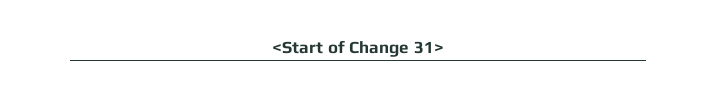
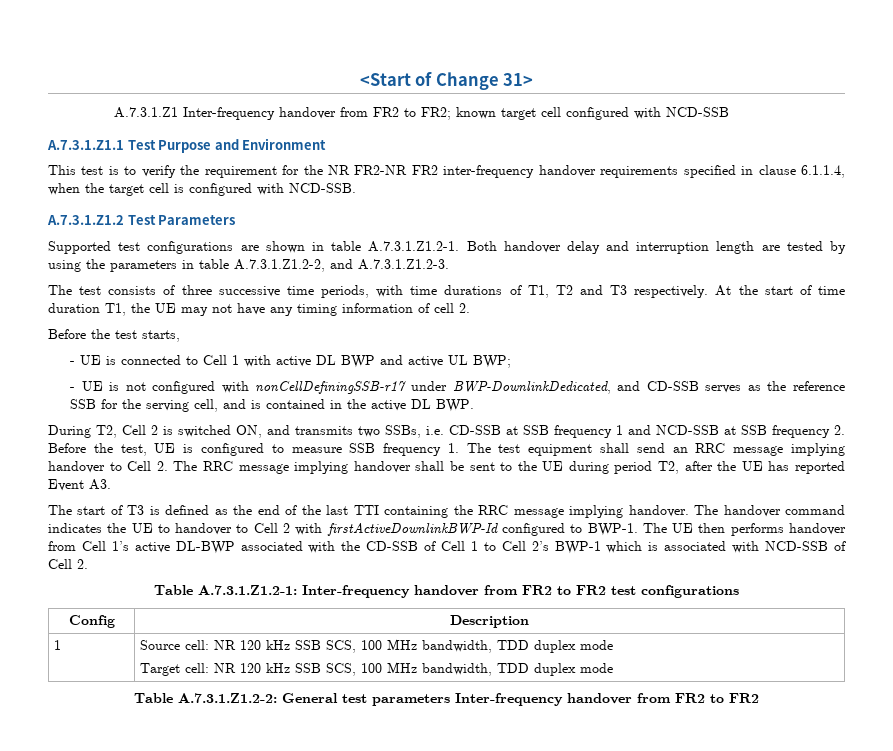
+ A.7.3.1.Z1 Inter-frequency handover from FR2 to FR2; known target cell configured with NCD-SSB
+ A.7.3.1.Z1.1 Test Purpose and Environment
+ This test is to verify the requirement for the NR FR2-NR FR2 inter-frequency handover requirements specified in clause 6.1.1.4, when the target cell is configured with NCD-SSB.
+ A.7.3.1.Z1.2 Test Parameters
+ Supported test configurations are shown in table A.7.3.1.Z1.2-1. Both handover delay and interruption length are tested by using the parameters in table A.7.3.1.Z1.2-2, and A.7.3.1.Z1.2-3.
+ The test consists of three successive time periods, with time durations of T1, T2 and T3 respectively. At the start of time duration T1, the UE may not have any timing information of cell 2.
+ Before the test starts,
+ - UE is connected to Cell 1 with active DL BWP and active UL BWP;
+ - UE is not configured with nonCellDefiningSSB-r17 under BWP-DownlinkDedicated, and CD-SSB serves as the reference SSB for the serving cell, and is contained in the active DL BWP.
+ During T2, Cell 2 is switched ON, and transmits two SSBs, i.e. CD-SSB at SSB frequency 1 and NCD-SSB at SSB frequency 2. Before the test, UE is configured to measure SSB frequency 1. The test equipment shall send an RRC message implying handover to Cell 2. The RRC message implying handover shall be sent to the UE during period T2, after the UE has reported Event A3.
+ The start of T3 is defined as the end of the last TTI containing the RRC message implying handover. The handover command indicates the UE to handover to Cell 2 with firstActiveDownlinkBWP-Id configured to BWP-1. The UE then performs handover from Cell 1’s active DL-BWP associated with the CD-SSB of Cell 1 to Cell 2’s BWP-1 which is associated with NCD-SSB of Cell 2.
+ Table A.7.3.1.Z1.2-1: Inter-frequency handover from FR2 to FR2 test configurations
+ Config | Description
+ 1 | Source cell: NR 120 kHz SSB SCS, 100 MHz bandwidth, TDD duplex mode
+ Target cell: NR 120 kHz SSB SCS, 100 MHz bandwidth, TDD duplex mode
+ Table A.7.3.1.Z1.2-2: General test parameters Inter-frequency handover from FR2 to FR2

